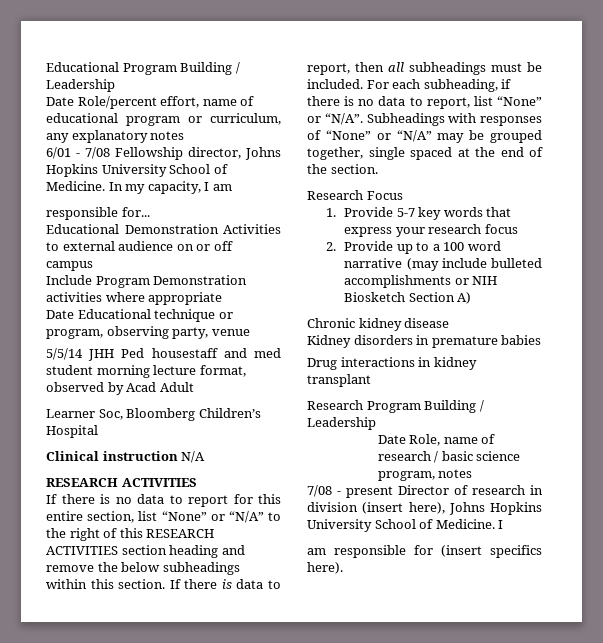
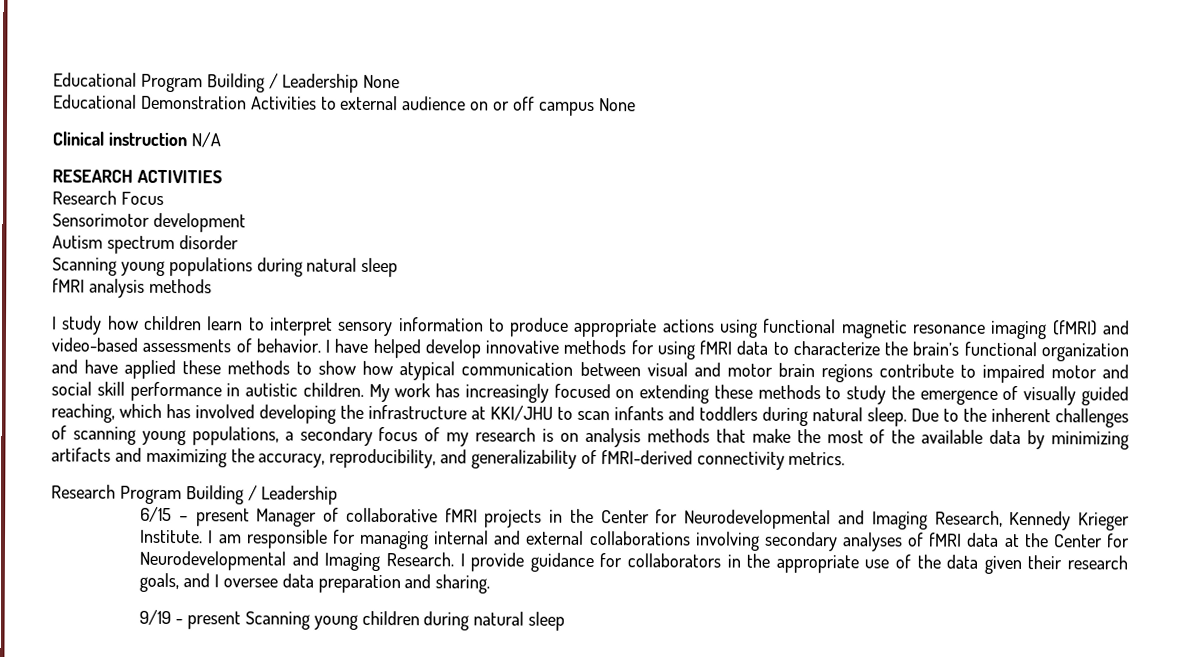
- Educational Program Building / Leadership
- Date Role/percent effort, name of educational program or curriculum, any explanatory notes
- 6/01 - 7/08 Fellowship director, Johns Hopkins University School of Medicine. In my capacity, I am
- responsible for...
+ Educational Program Building / Leadership None
- Educational Demonstration Activities to external audience on or off campus
- Include Program Demonstration activities where appropriate
- Date Educational technique or program, observing party, venue
- 5/5/14 JHH Ped housestaff and med student morning lecture format, observed by Acad Adult
- Learner Soc, Bloomberg Children’s Hospital
+ Educational Demonstration Activities to external audience on or off campus None
- If there is no data to report for this entire section, list “None” or “N/A” to the right of this RESEARCH ACTIVITIES section heading and remove the below subheadings within this section. If there is data to report, then all subheadings must be included. For each subheading, if there is no data to report, list “None” or “N/A”. Subheadings with responses of “None” or “N/A” may be grouped together, single spaced at the end of the section.
  Research Focus
- 1. Provide 5-7 key words that express your research focus
- 2. Provide up to a 100 word narrative (may include bulleted accomplishments or NIH Biosketch Section A)
- Chronic kidney disease
- Kidney disorders in premature babies
- Drug interactions in kidney transplant
+ Sensorimotor development
+ Autism spectrum disorder
+ Scanning young populations during natural sleep
+ fMRI analysis methods
+ I study how children learn to interpret sensory information to produce appropriate actions using functional magnetic resonance imaging (fMRI) and video-based assessments of behavior. I have helped develop innovative methods for using fMRI data to characterize the brain’s functional organization and have applied these methods to show how atypical communication between visual and motor brain regions contribute to impaired motor and social skill performance in autistic children. My work has increasingly focused on extending these methods to study the emergence of visually guided reaching, which has involved developing the infrastructure at KKI/JHU to scan infants and toddlers during natural sleep. Due to the inherent challenges of scanning young populations, a secondary focus of my research is on analysis methods that make the most of the available data by minimizing artifacts and maximizing the accuracy, reproducibility, and generalizability of fMRI-derived connectivity metrics.
- Date Role, name of research / basic science program, notes
- 7/08 - present Director of research in division (insert here), Johns Hopkins University School of Medicine. I
- am responsible for (insert specifics here).
+ 6/15 – present Manager of collaborative fMRI projects in the Center for Neurodevelopmental and Imaging Research, Kennedy Krieger Institute. I am responsible for managing internal and external collaborations involving secondary analyses of fMRI data at the Center for Neurodevelopmental and Imaging Research. I provide guidance for collaborators in the appropriate use of the data given their research goals, and I oversee data preparation and sharing.
+ 9/19 - present Scanning young children during natural sleep

